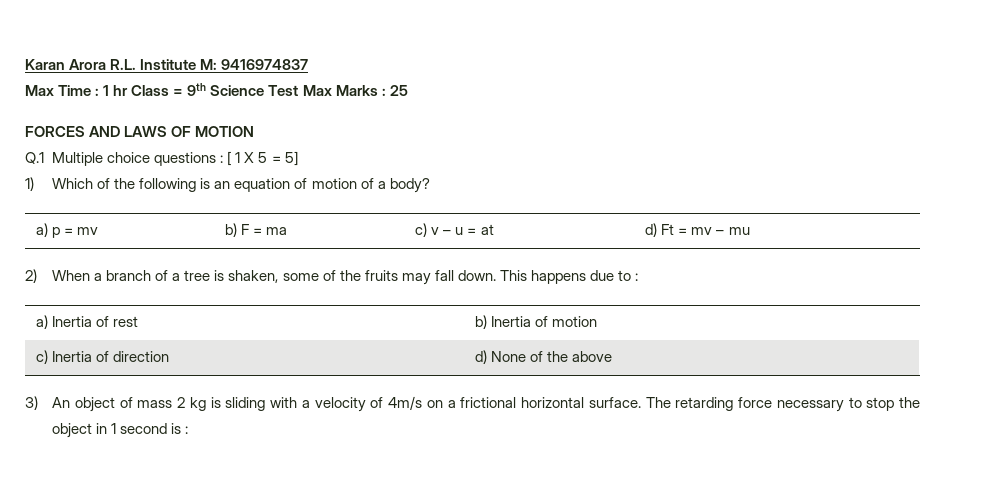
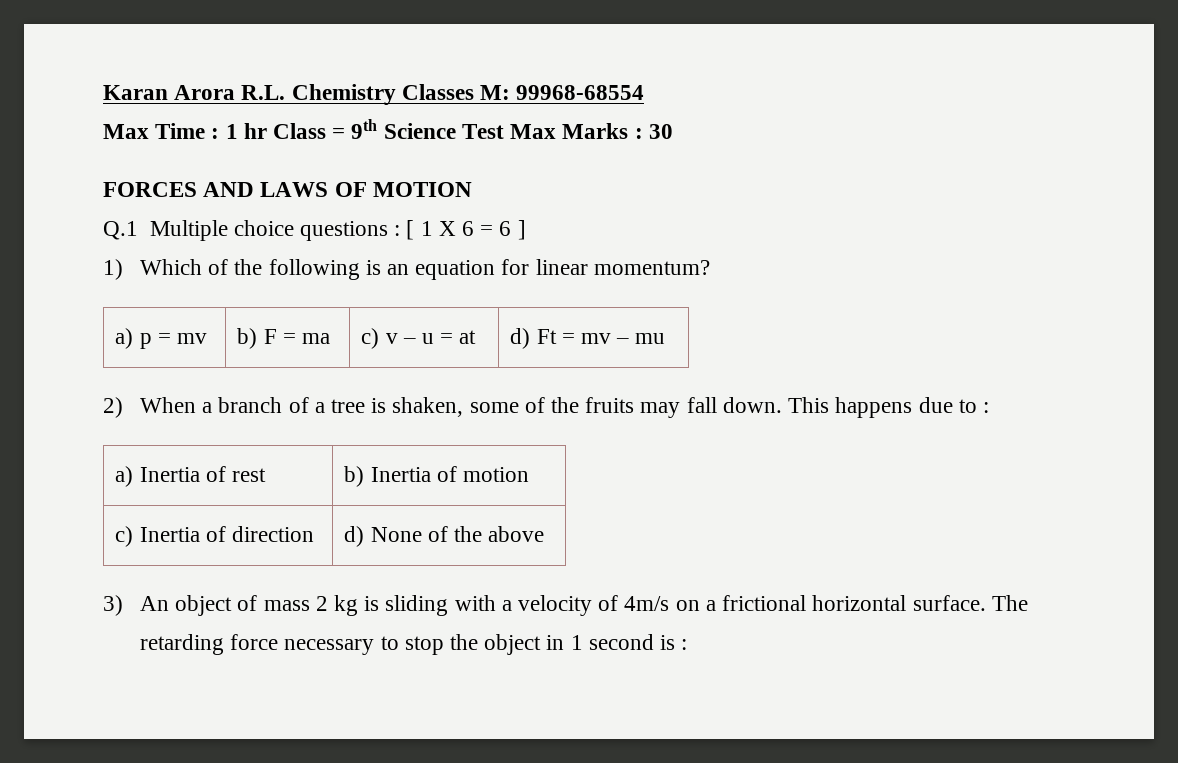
- Karan Arora R.L. Institute M: 9416974837
+ Karan Arora R.L. Chemistry Classes M: 99968-68554
- Max Time : 1 hr Class = 9th Science Test Max Marks : 25
+ Max Time : 1 hr Class = 9th Science Test Max Marks : 30
- Q.1 Multiple choice questions : [ 1 X 5 = 5]
+ Q.1 Multiple choice questions : [ 1 X 6 = 6 ]
- 1) Which of the following is an equation of motion of a body?
+ 1) Which of the following is an equation for linear momentum?

